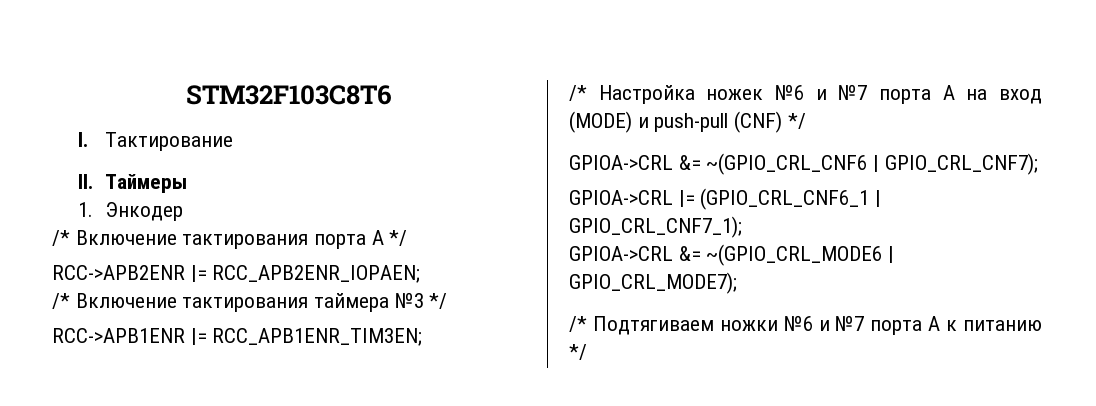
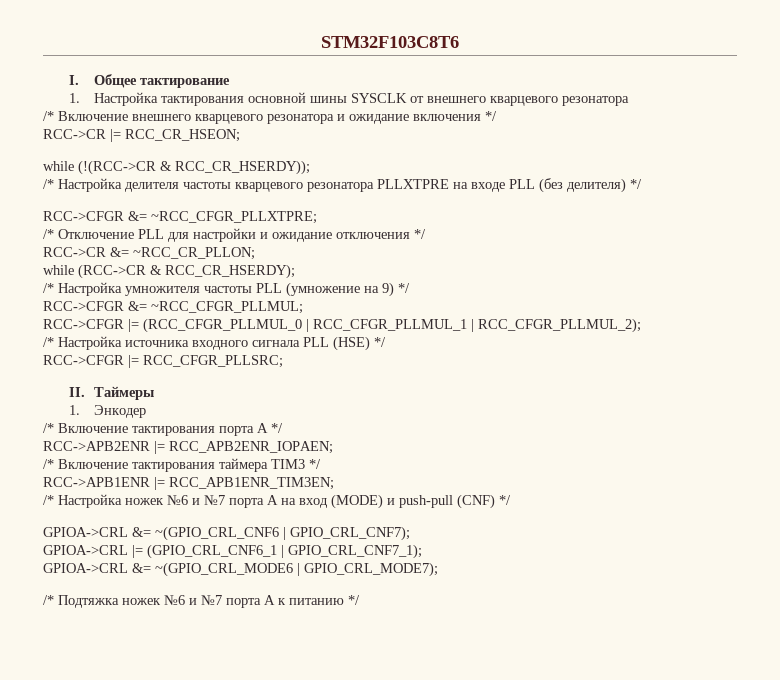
- I. Тактирование
+ I. Общее тактирование
+ 1. Настройка тактирования основной шины SYSCLK от внешнего кварцевого резонатора
+ /* Включение внешнего кварцевого резонатора и ожидание включения */
+ RCC->CR |= RCC_CR_HSEON;
+ while (!(RCC->CR & RCC_CR_HSERDY));
+ /* Настройка делителя частоты кварцевого резонатора PLLXTPRE на входе PLL (без делителя) */
+ RCC->CFGR &= ~RCC_CFGR_PLLXTPRE;
+ /* Отключение PLL для настройки и ожидание отключения */
+ RCC->CR &= ~RCC_CR_PLLON;
+ while (RCC->CR & RCC_CR_HSERDY);
+ /* Настройка умножителя частоты PLL (умножение на 9) */
+ RCC->CFGR &= ~RCC_CFGR_PLLMUL;
+ RCC->CFGR |= (RCC_CFGR_PLLMUL_0 | RCC_CFGR_PLLMUL_1 | RCC_CFGR_PLLMUL_2);
+ /* Настройка источника входного сигнала PLL (HSE) */
+ RCC->CFGR |= RCC_CFGR_PLLSRC;
- /* Включение тактирования таймера №3 */
+ /* Включение тактирования таймера TIM3 */
- /* Подтягиваем ножки №6 и №7 порта А к питанию */
+ /* Подтяжка ножек №6 и №7 порта А к питанию */

